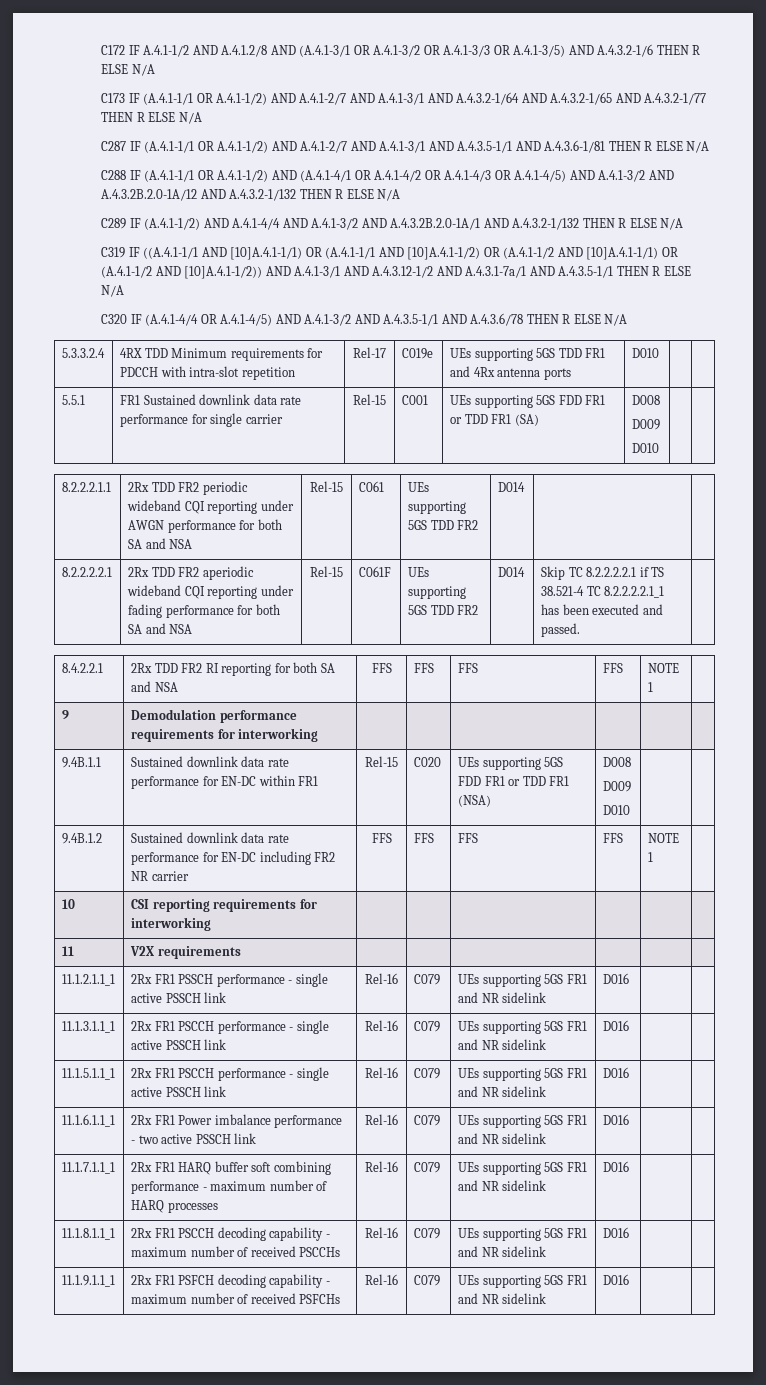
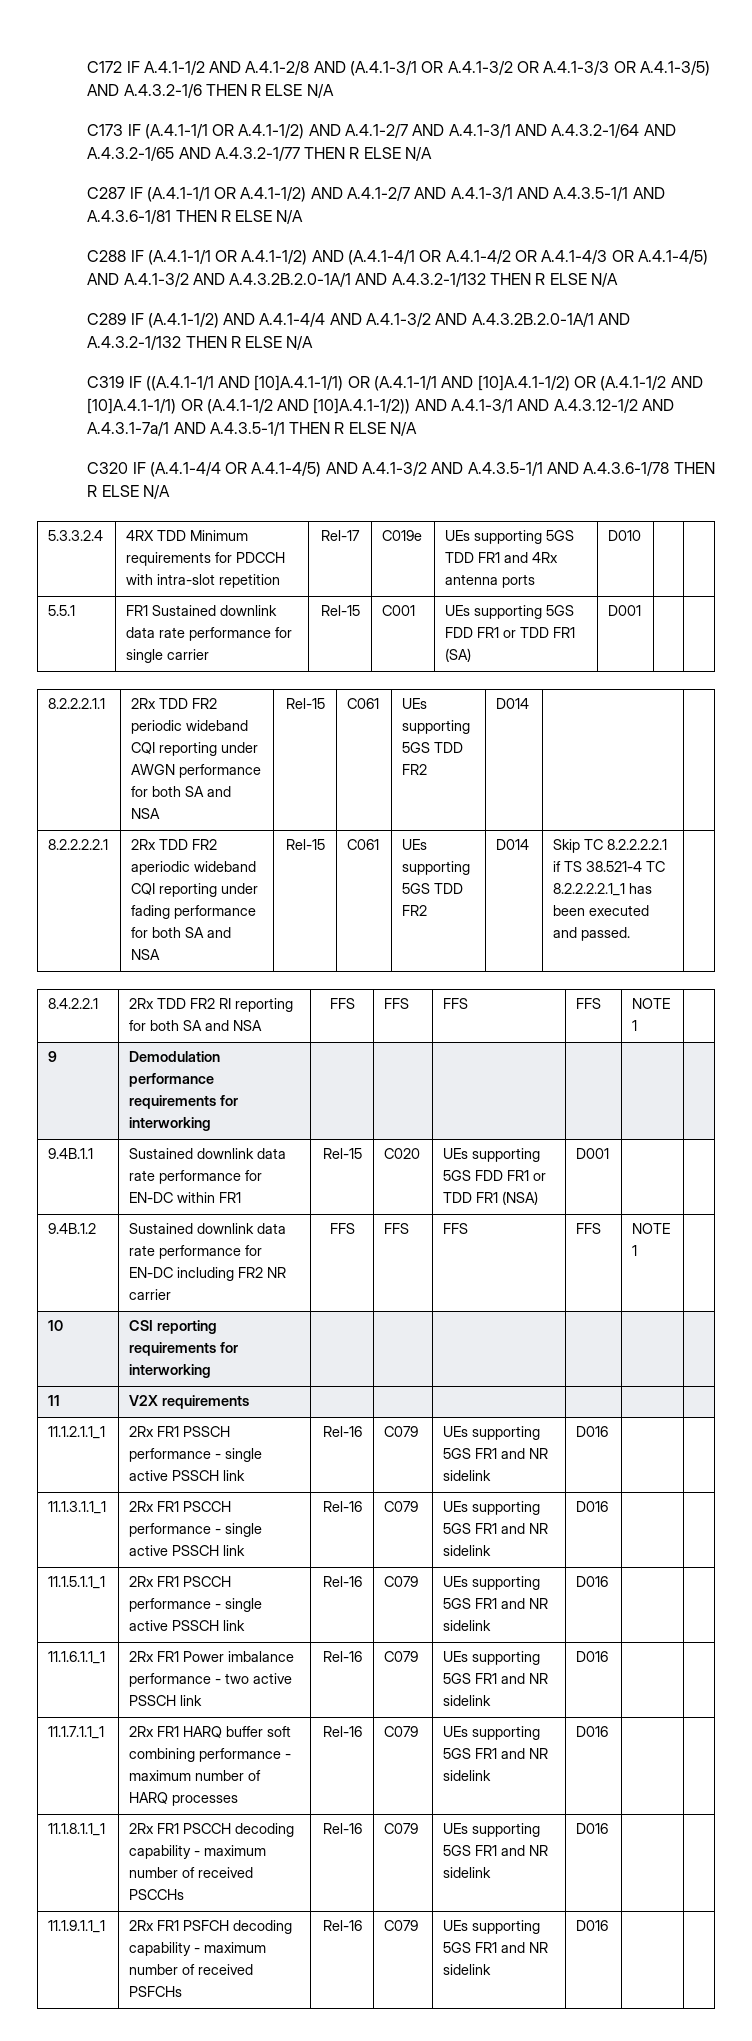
- C172 IF A.4.1-1/2 AND A.4.1.2/8 AND (A.4.1-3/1 OR A.4.1-3/2 OR A.4.1-3/3 OR A.4.1-3/5) AND A.4.3.2-1/6 THEN R ELSE N/A
+ C172 IF A.4.1-1/2 AND A.4.1-2/8 AND (A.4.1-3/1 OR A.4.1-3/2 OR A.4.1-3/3 OR A.4.1-3/5) AND A.4.3.2-1/6 THEN R ELSE N/A
- C288 IF (A.4.1-1/1 OR A.4.1-1/2) AND (A.4.1-4/1 OR A.4.1-4/2 OR A.4.1-4/3 OR A.4.1-4/5) AND A.4.1-3/2 AND A.4.3.2B.2.0-1A/12 AND A.4.3.2-1/132 THEN R ELSE N/A
+ C288 IF (A.4.1-1/1 OR A.4.1-1/2) AND (A.4.1-4/1 OR A.4.1-4/2 OR A.4.1-4/3 OR A.4.1-4/5) AND A.4.1-3/2 AND A.4.3.2B.2.0-1A/1 AND A.4.3.2-1/132 THEN R ELSE N/A
- C320 IF (A.4.1-4/4 OR A.4.1-4/5) AND A.4.1-3/2 AND A.4.3.5-1/1 AND A.4.3.6/78 THEN R ELSE N/A
+ C320 IF (A.4.1-4/4 OR A.4.1-4/5) AND A.4.1-3/2 AND A.4.3.5-1/1 AND A.4.3.6-1/78 THEN R ELSE N/A
- 5.5.1 | FR1 Sustained downlink data rate performance for single carrier | Rel-15 | C001 | UEs supporting 5GS FDD FR1 or TDD FR1 (SA) | D008
- D009
- D010 | |
+ 5.5.1 | FR1 Sustained downlink data rate performance for single carrier | Rel-15 | C001 | UEs supporting 5GS FDD FR1 or TDD FR1 (SA) | D001 | |
- 8.2.2.2.2.1 | 2Rx TDD FR2 aperiodic wideband CQI reporting under fading performance for both SA and NSA | Rel-15 | C061F | UEs supporting 5GS TDD FR2 | D014 | Skip TC 8.2.2.2.2.1 if TS 38.521-4 TC 8.2.2.2.2.1_1 has been executed and passed. |
+ 8.2.2.2.2.1 | 2Rx TDD FR2 aperiodic wideband CQI reporting under fading performance for both SA and NSA | Rel-15 | C061 | UEs supporting 5GS TDD FR2 | D014 | Skip TC 8.2.2.2.2.1 if TS 38.521-4 TC 8.2.2.2.2.1_1 has been executed and passed. |
- 9.4B.1.1 | Sustained downlink data rate performance for EN-DC within FR1 | Rel-15 | C020 | UEs supporting 5GS FDD FR1 or TDD FR1 (NSA) | D008
- D009
- D010 | |
+ 9.4B.1.1 | Sustained downlink data rate performance for EN-DC within FR1 | Rel-15 | C020 | UEs supporting 5GS FDD FR1 or TDD FR1 (NSA) | D001 | |

